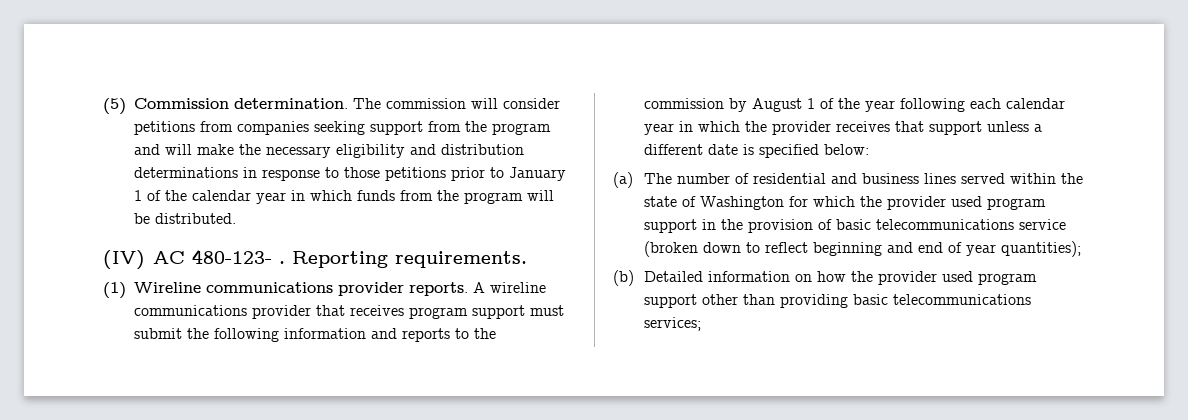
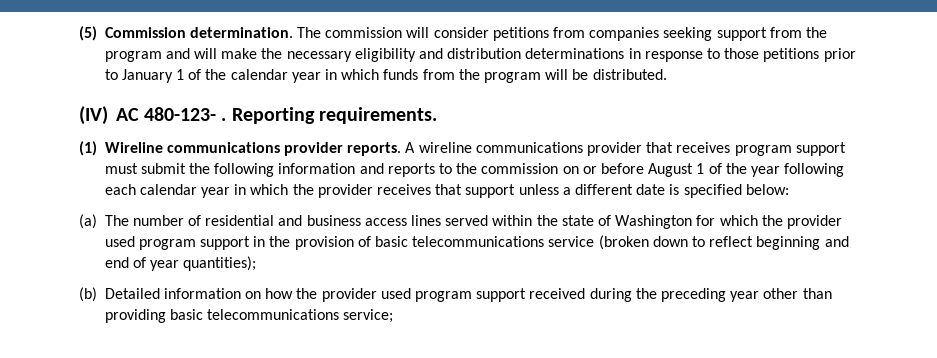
- A wireline communications provider that receives program support must submit the following information and reports to the commission by August 1 of the year following each calendar year in which the provider receives that support unless a different date is specified below:
+ A wireline communications provider that receives program support must submit the following information and reports to the commission on or before August 1 of the year following each calendar year in which the provider receives that support unless a different date is specified below:
- (a) The number of residential and business lines served within the state of Washington for which the provider used program support in the provision of basic telecommunications service (broken down to reflect beginning and end of year quantities);
+ (a) The number of residential and business access lines served within the state of Washington for which the provider used program support in the provision of basic telecommunications service (broken down to reflect beginning and end of year quantities);
- (b) Detailed information on how the provider used program support other than providing basic telecommunications services;
+ (b) Detailed information on how the provider used program support received during the preceding year other than providing basic telecommunications service;

